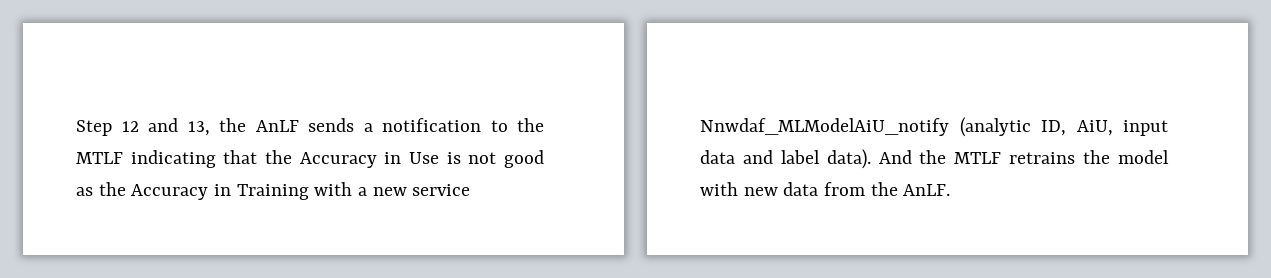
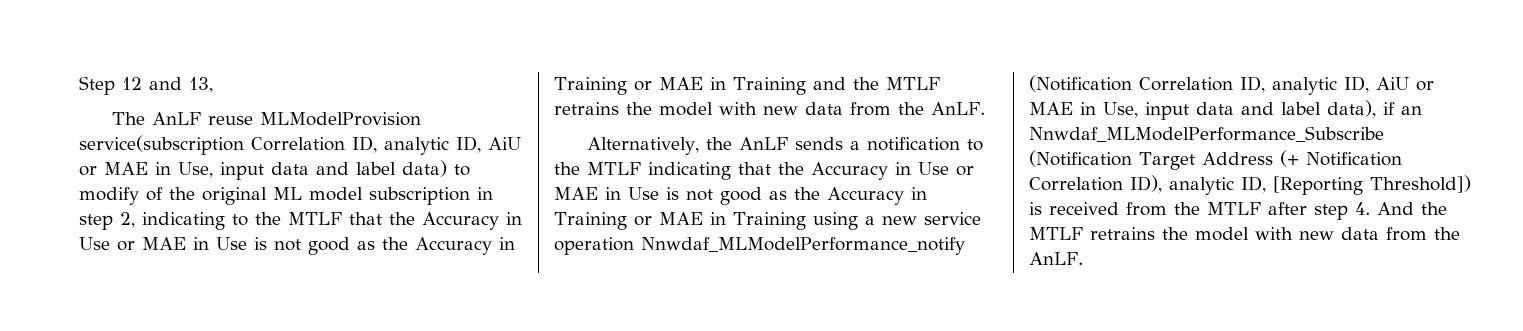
- Step 12 and 13, the AnLF sends a notification to the MTLF indicating that the Accuracy in Use is not good as the Accuracy in Training with a new service Nnwdaf_MLModelAiU_notify (analytic ID, AiU, input data and label data). And the MTLF retrains the model with new data from the AnLF.
+ Step 12 and 13,
+ The AnLF reuse MLModelProvision service(subscription Correlation ID, analytic ID, AiU or MAE in Use, input data and label data) to modify of the original ML model subscription in step 2, indicating to the MTLF that the Accuracy in Use or MAE in Use is not good as the Accuracy in Training or MAE in Training and the MTLF retrains the model with new data from the AnLF.
+ Alternatively, the AnLF sends a notification to the MTLF indicating that the Accuracy in Use or MAE in Use is not good as the Accuracy in Training or MAE in Training using a new service operation Nnwdaf_MLModelPerformance_notify (Notification Correlation ID, analytic ID, AiU or MAE in Use, input data and label data), if an Nnwdaf_MLModelPerformance_Subscribe (Notification Target Address (+ Notification Correlation ID), analytic ID, [Reporting Threshold]) is received from the MTLF after step 4. And the MTLF retrains the model with new data from the AnLF.

